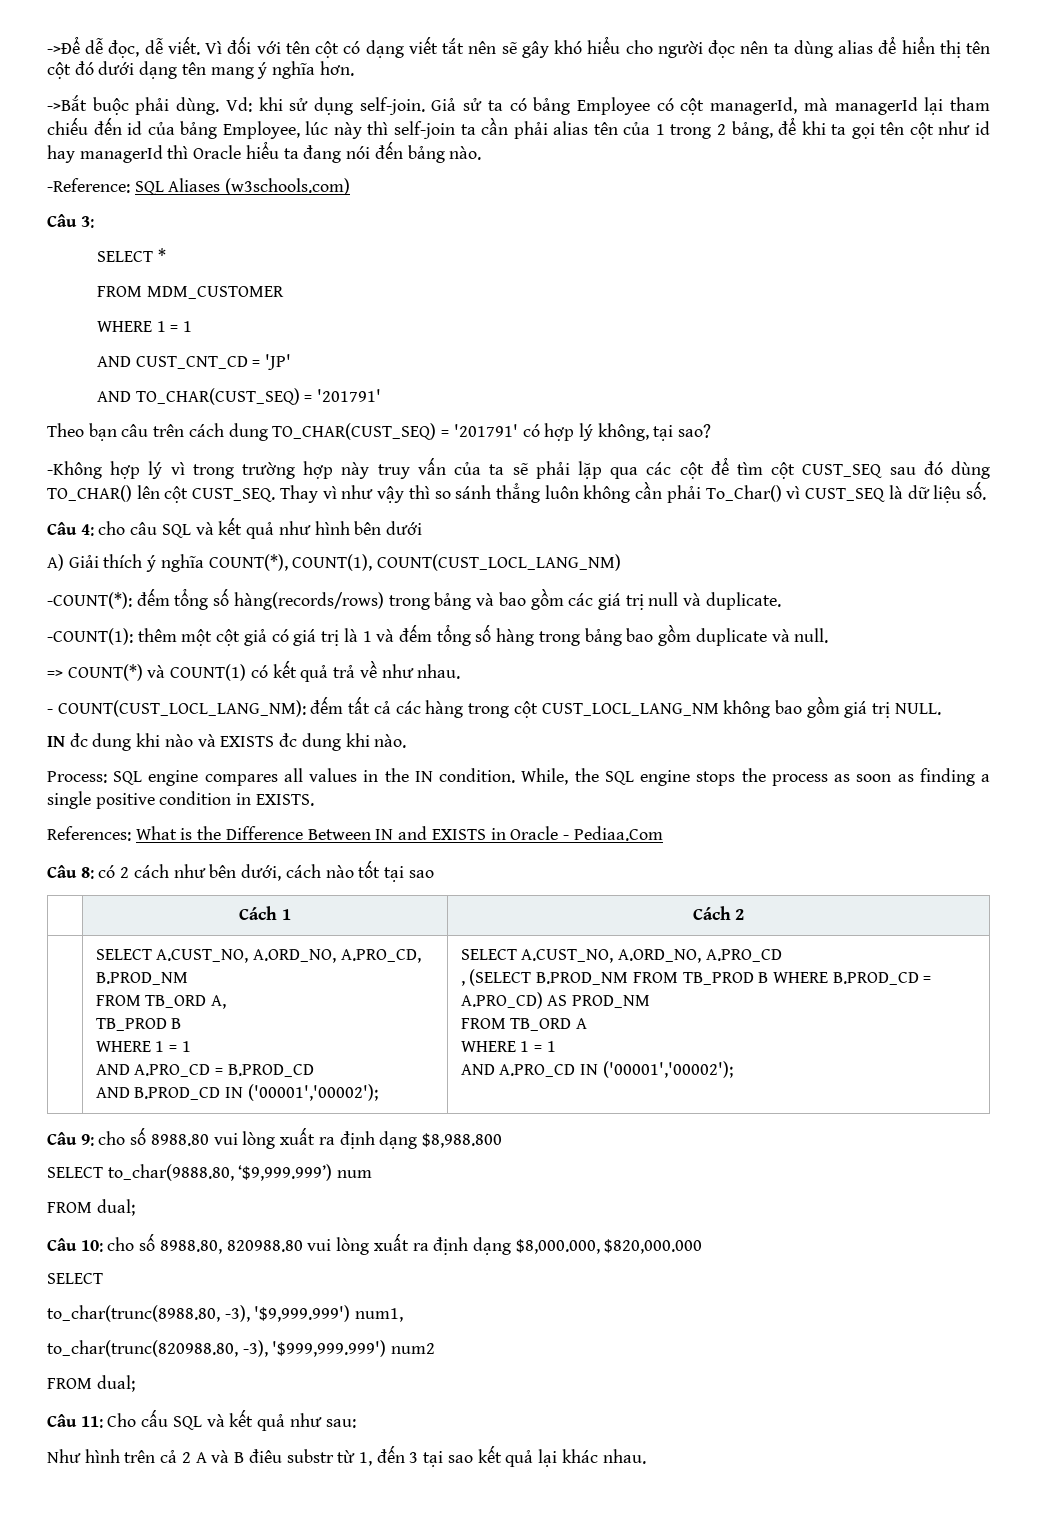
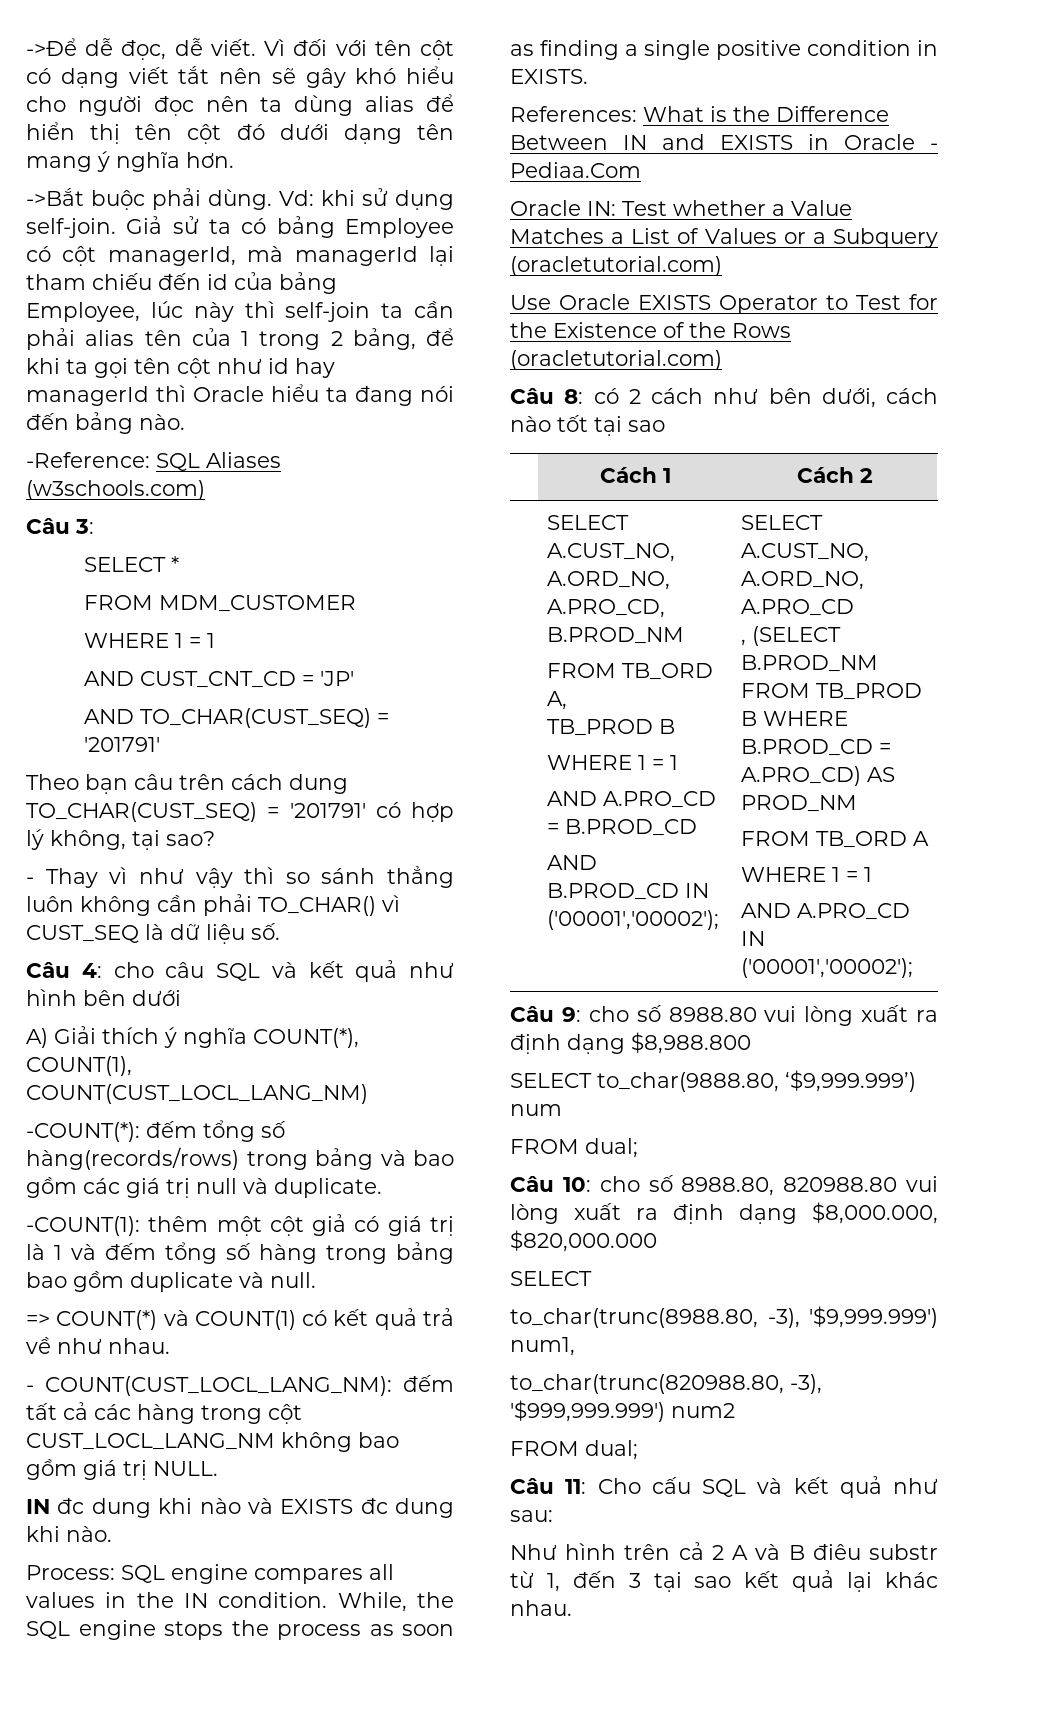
- -Không hợp lý vì trong trường hợp này truy vấn của ta sẽ phải lặp qua các cột để tìm cột CUST_SEQ sau đó dùng TO_CHAR() lên cột CUST_SEQ. Thay vì như vậy thì so sánh thẳng luôn không cần phải To_Char() vì CUST_SEQ là dữ liệu số.
+ - Thay vì như vậy thì so sánh thẳng luôn không cần phải TO_CHAR() vì CUST_SEQ là dữ liệu số.
+ Oracle IN: Test whether a Value Matches a List of Values or a Subquery (oracletutorial.com)
+ Use Oracle EXISTS Operator to Test for the Existence of the Rows (oracletutorial.com)

